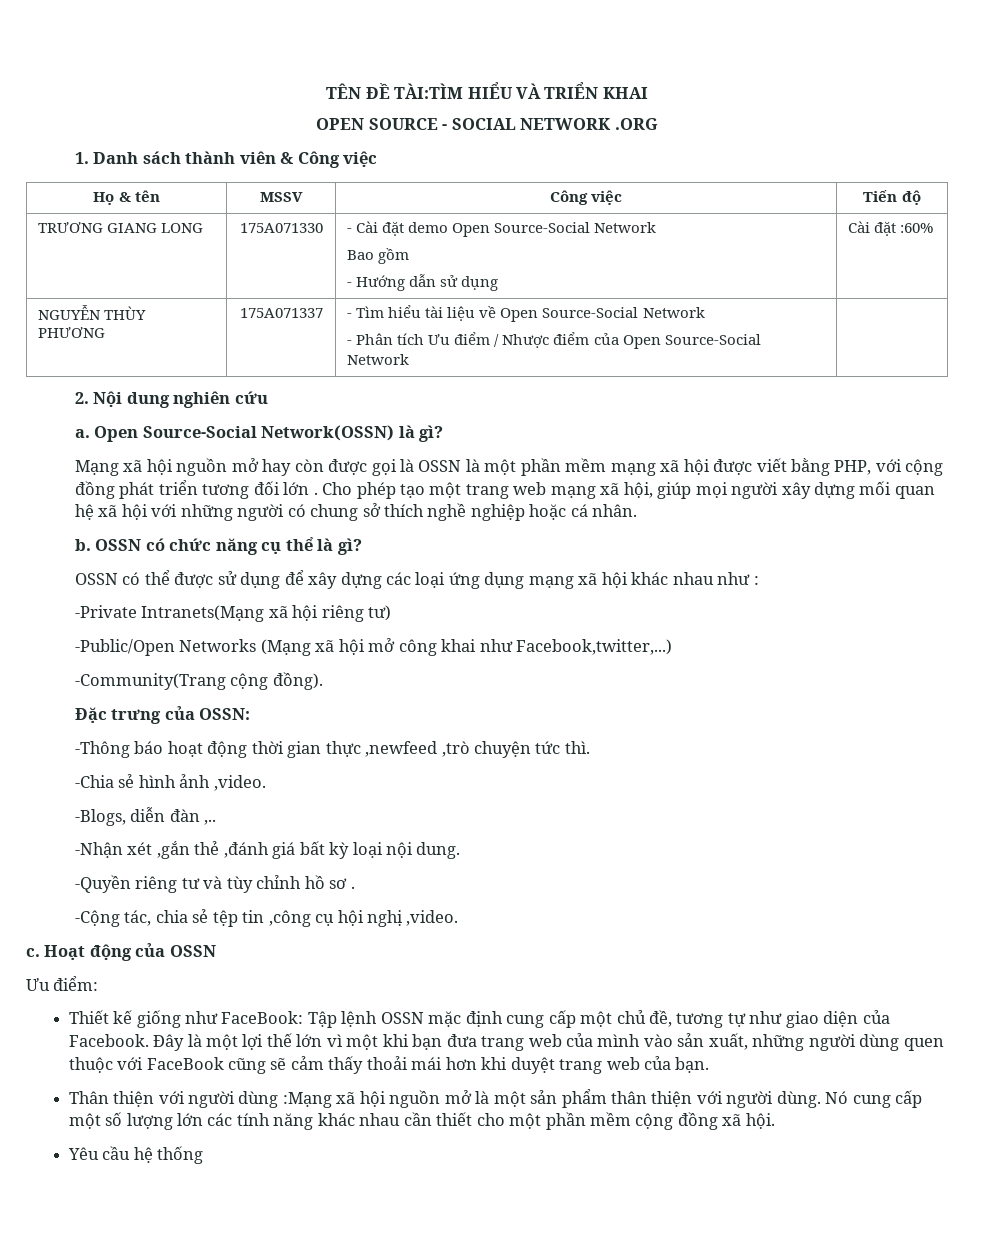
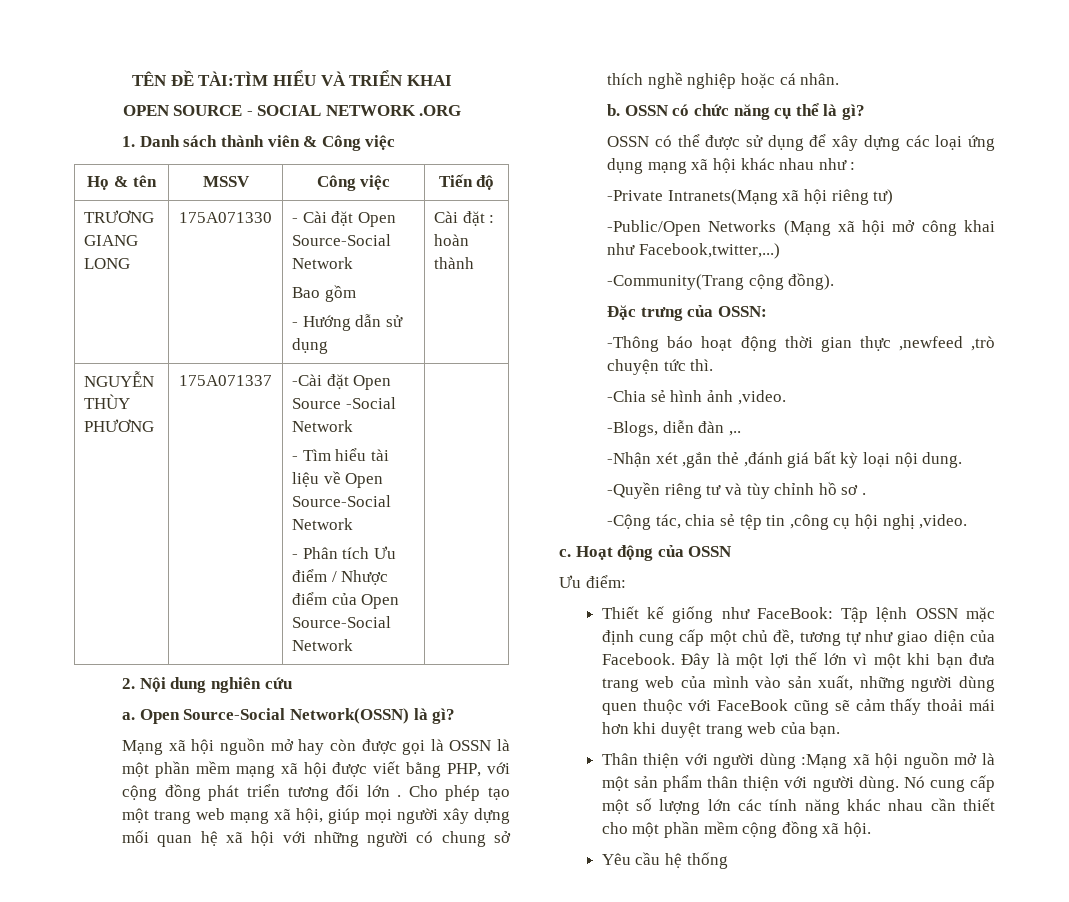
- TRƯƠNG GIANG LONG | 175A071330 | - Cài đặt demo Open Source-Social Network
+ TRƯƠNG GIANG LONG | 175A071330 | - Cài đặt Open Source-Social Network
  Bao gồm
- - Hướng dẫn sử dụng | Cài đặt :60%
+ - Hướng dẫn sử dụng | Cài đặt : hoàn thành
- NGUYỄN THÙY PHƯƠNG | 175A071337 | - Tìm hiểu tài liệu về Open Source-Social Network
+ NGUYỄN THÙY PHƯƠNG | 175A071337 | -Cài đặt Open Source -Social Network
+ - Tìm hiểu tài liệu về Open Source-Social Network

